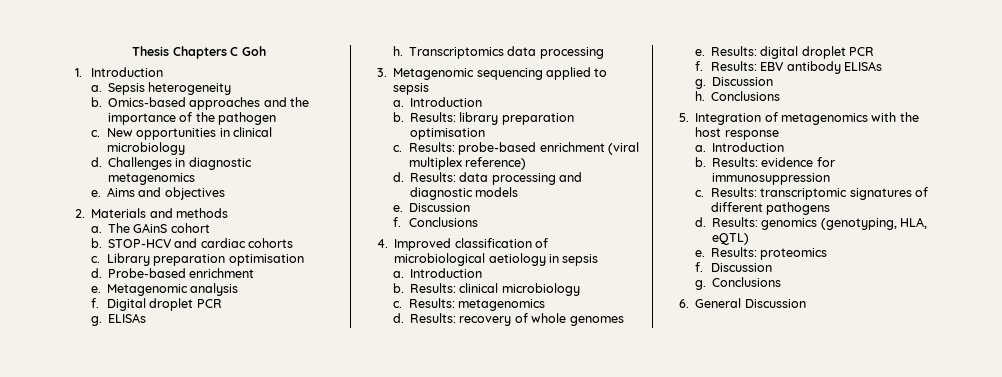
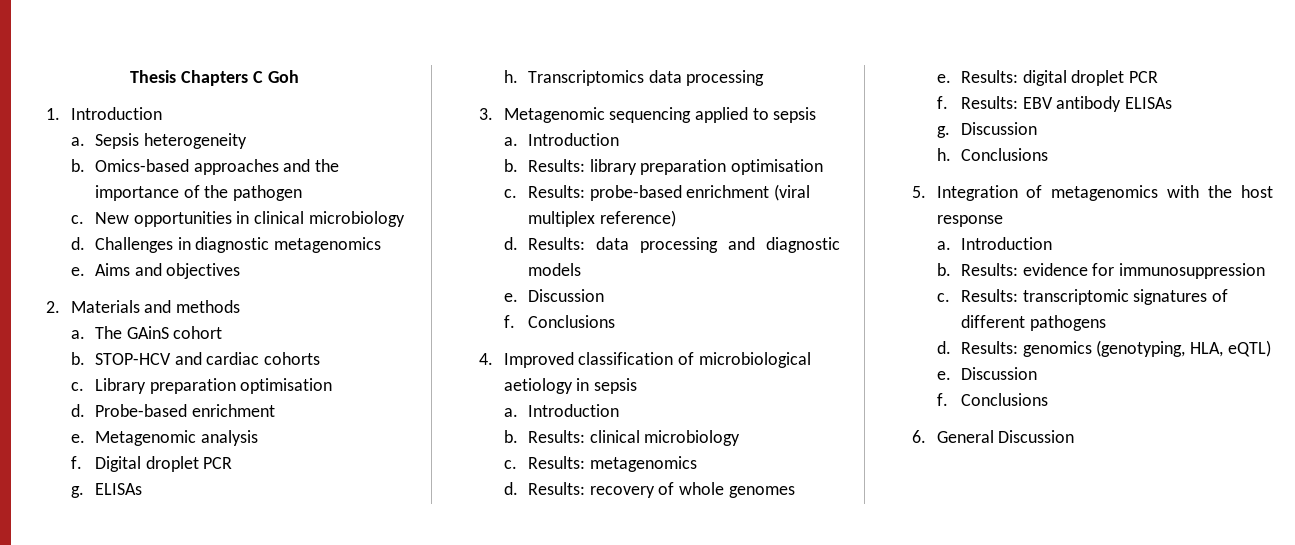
  Results: genomics (genotyping, HLA, eQTL)
- e. Results: proteomics
- f. Discussion
- g.
+ e. Discussion
+ f.

